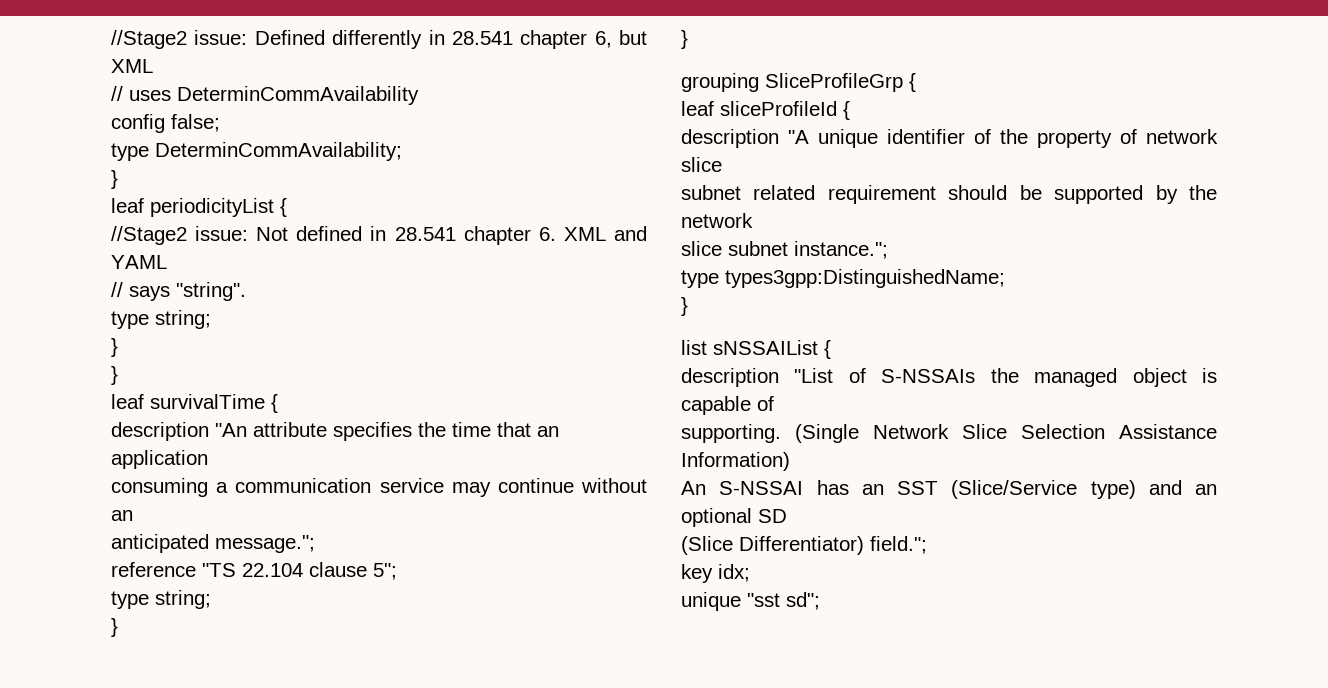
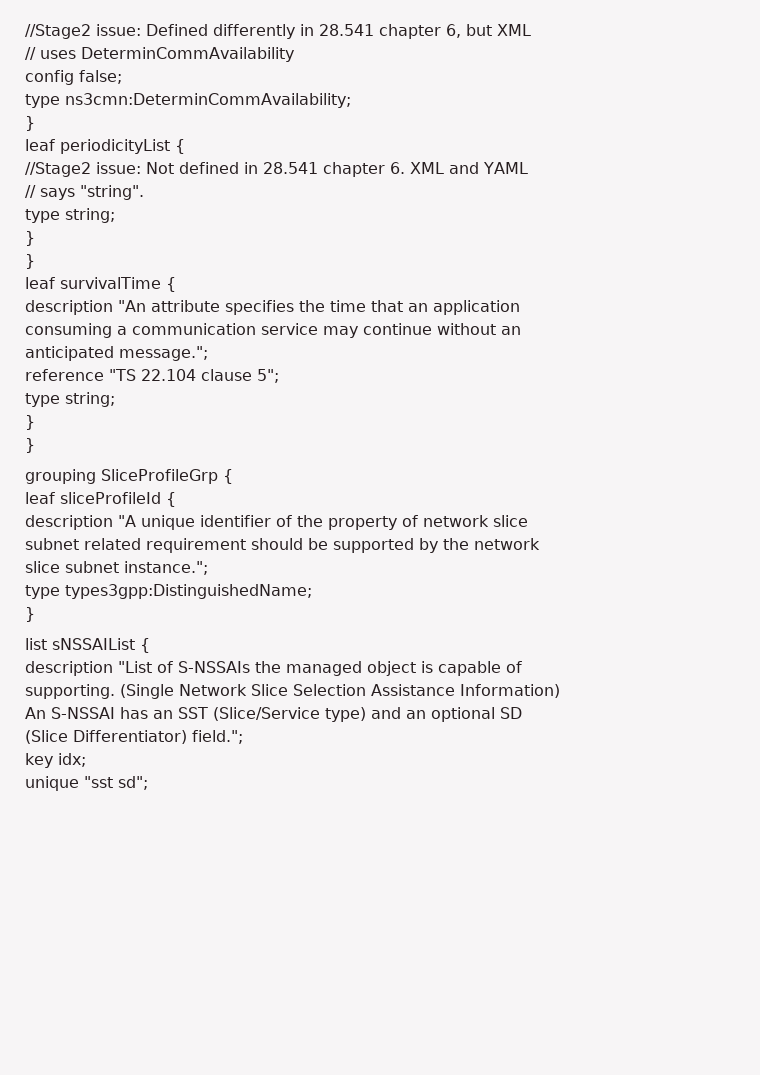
- type DeterminCommAvailability;
+ type ns3cmn:DeterminCommAvailability;

